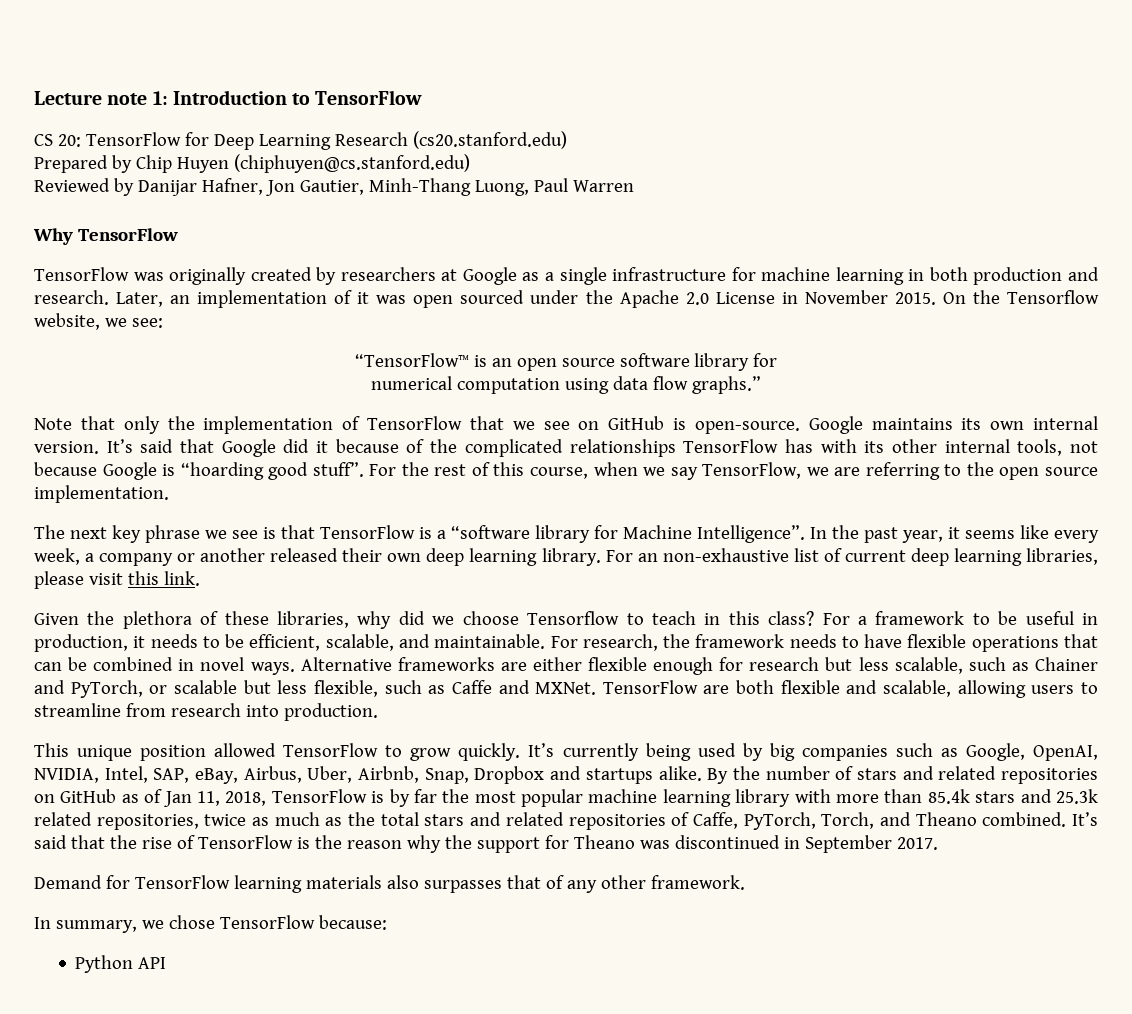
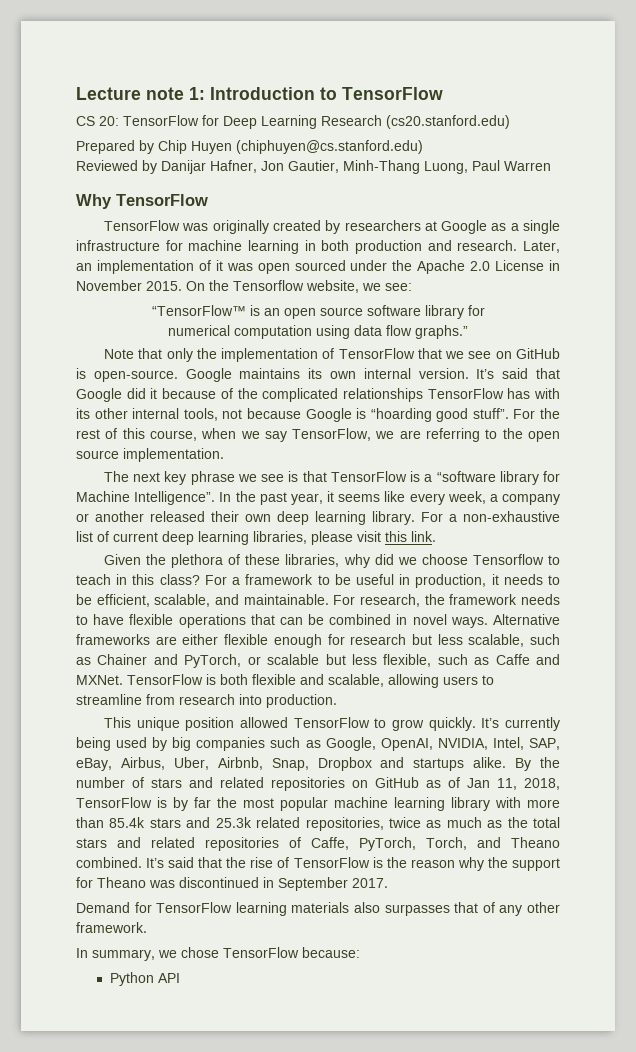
- For an non-exhaustive list of current deep learning libraries, please visit this link.
+ For a non-exhaustive list of current deep learning libraries, please visit this link.
- TensorFlow are both flexible and scalable, allowing users to streamline from research into production.
+ TensorFlow is both flexible and scalable, allowing users to streamline from research into production.

